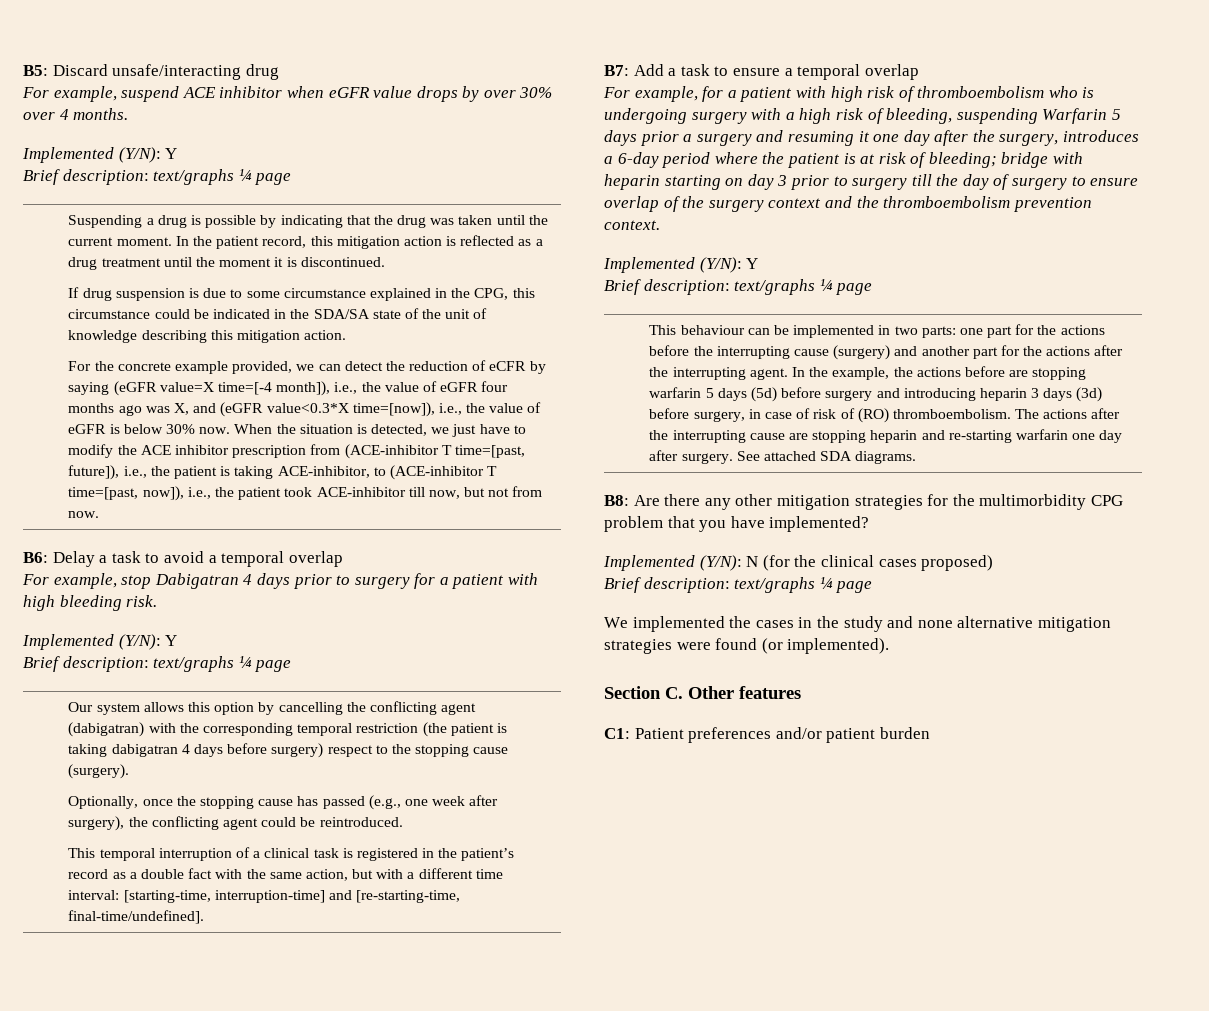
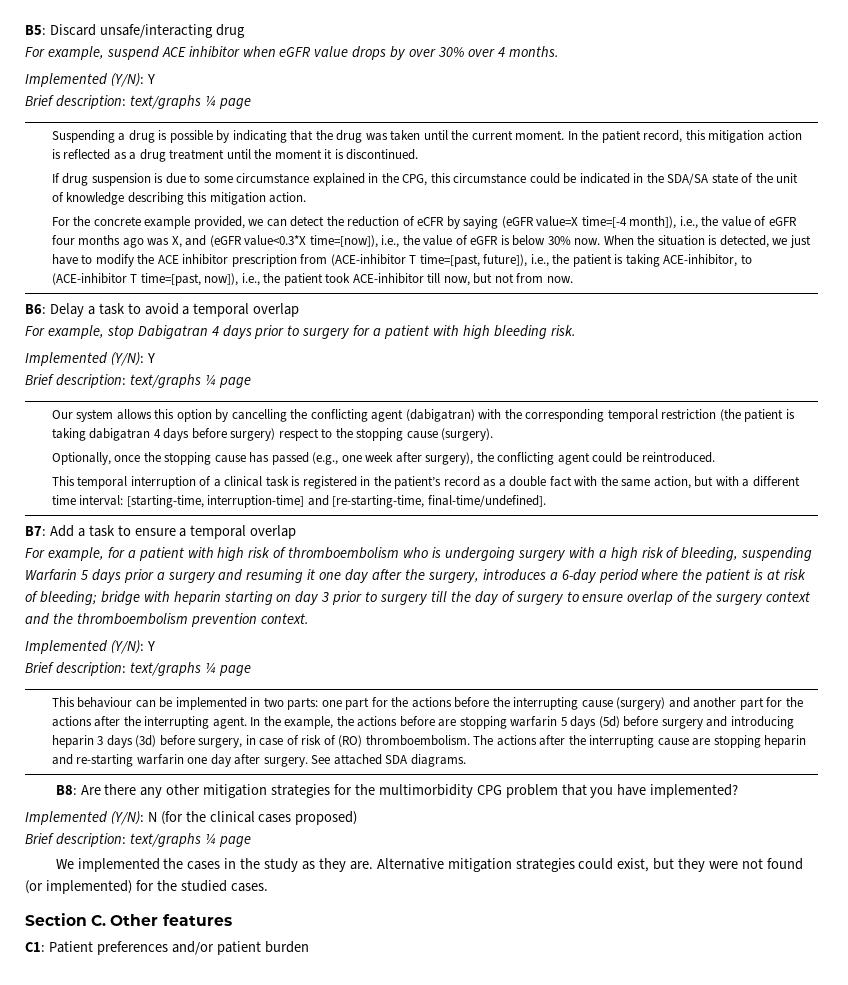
- We implemented the cases in the study and none alternative mitigation strategies were found (or implemented).
+ We implemented the cases in the study as they are. Alternative mitigation strategies could exist, but they were not found (or implemented) for the studied cases.

